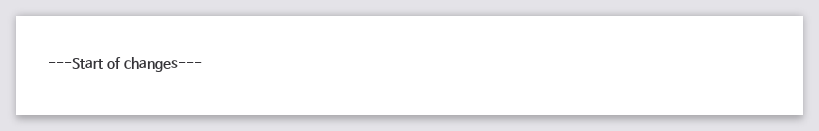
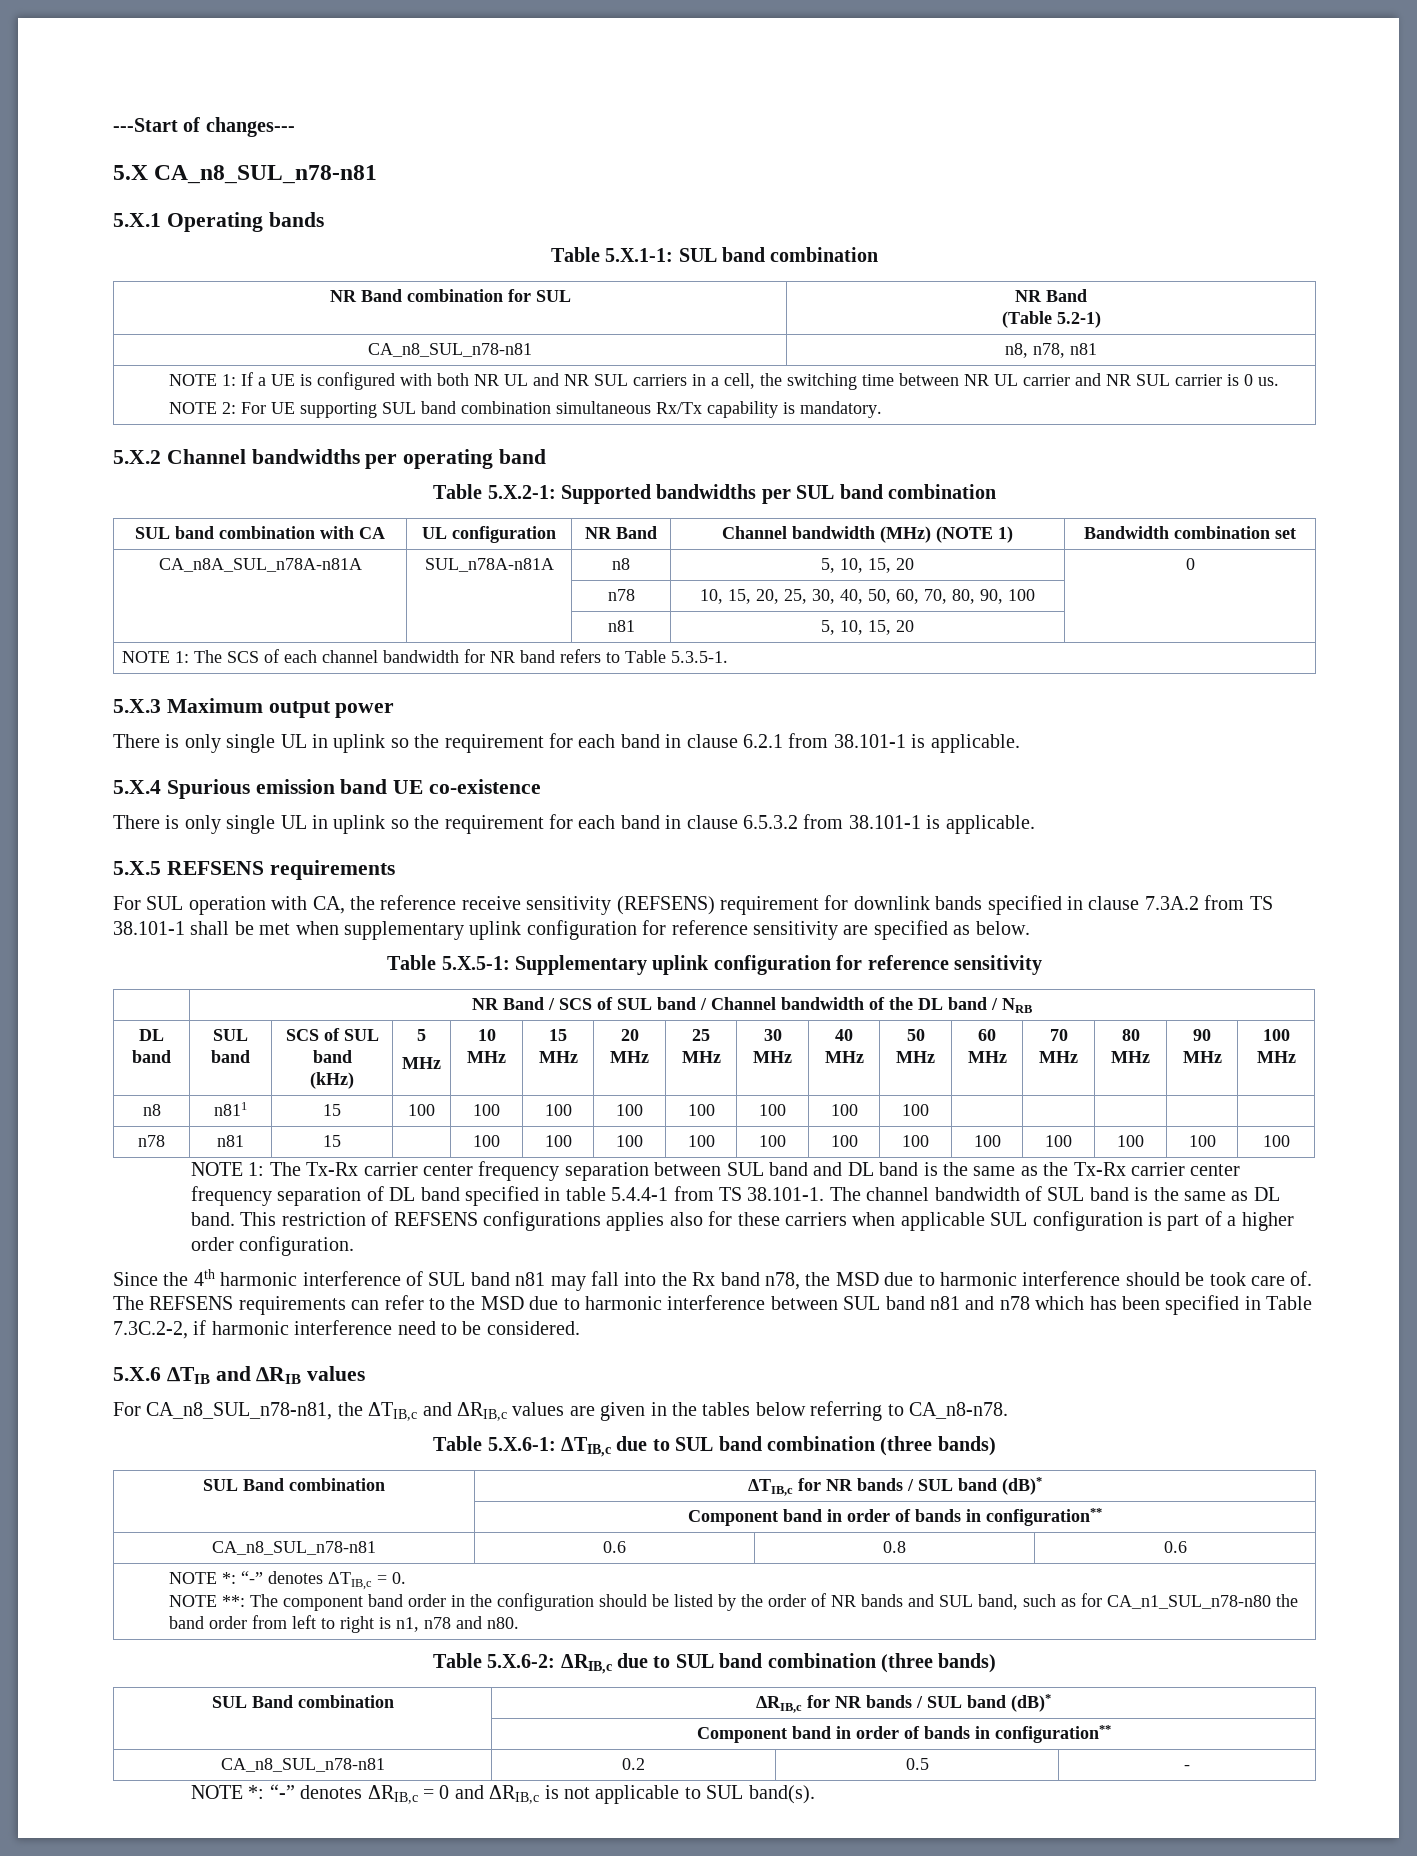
+ 5.X CA_n8_SUL_n78-n81
+ 5.X.1 Operating bands
+ Table 5.X.1-1: SUL band combination
+ NR Band combination for SUL | NR Band
+ (Table 5.2-1)
+ CA_n8_SUL_n78-n81 | n8, n78, n81
+ NOTE 1: If a UE is configured with both NR UL and NR SUL carriers in a cell, the switching time between NR UL carrier and NR SUL carrier is 0 us.
+ NOTE 2: For UE supporting SUL band combination simultaneous Rx/Tx capability is mandatory.
+ 5.X.2 Channel bandwidths per operating band
+ Table 5.X.2-1: Supported bandwidths per SUL band combination
+ SUL band combination with CA | UL configuration | NR Band | Channel bandwidth (MHz) (NOTE 1) | Bandwidth combination set
+ CA_n8A_SUL_n78A-n81A | SUL_n78A-n81A | n8 | 5, 10, 15, 20 | 0
+ | | n78 | 10, 15, 20, 25, 30, 40, 50, 60, 70, 80, 90, 100 |
+ | | n81 | 5, 10, 15, 20 |
+ NOTE 1: The SCS of each channel bandwidth for NR band refers to Table 5.3.5-1.
+ 5.X.3 Maximum output power
+ There is only single UL in uplink so the requirement for each band in clause 6.2.1 from 38.101-1 is applicable.
+ 5.X.4 Spurious emission band UE co-existence
+ There is only single UL in uplink so the requirement for each band in clause 6.5.3.2 from 38.101-1 is applicable.
+ 5.X.5 REFSENS requirements
+ For SUL operation with CA, the reference receive sensitivity (REFSENS) requirement for downlink bands specified in clause 7.3A.2 from TS 38.101-1 shall be met when supplementary uplink configuration for reference sensitivity are specified as below.
+ Table 5.X.5-1: Supplementary uplink configuration for reference sensitivity
+ | NR Band / SCS of SUL band / Channel bandwidth of the DL band / NRB
+ DL band | SUL band | SCS of SUL band
+ (kHz) | 5
+ MHz | 10 MHz | 15 MHz | 20 MHz | 25 MHz | 30 MHz | 40 MHz | 50 MHz | 60 MHz | 70 MHz | 80 MHz | 90 MHz | 100 MHz
+ n8 | n811 | 15 | 100 | 100 | 100 | 100 | 100 | 100 | 100 | 100 | | | | |
+ n78 | n81 | 15 | | 100 | 100 | 100 | 100 | 100 | 100 | 100 | 100 | 100 | 100 | 100 | 100
+ NOTE 1: The Tx-Rx carrier center frequency separation between SUL band and DL band is the same as the Tx-Rx carrier center frequency separation of DL band specified in table 5.4.4-1 from TS 38.101-1. The channel bandwidth of SUL band is the same as DL band. This restriction of REFSENS configurations applies also for these carriers when applicable SUL configuration is part of a higher order configuration.
+ Since the 4th harmonic interference of SUL band n81 may fall into the Rx band n78, the MSD due to harmonic interference should be took care of. The REFSENS requirements can refer to the MSD due to harmonic interference between SUL band n81 and n78 which has been specified in Table 7.3C.2-2, if harmonic interference need to be considered.
+ 5.X.6 ∆TIB and ∆RIB values
+ For CA_n8_SUL_n78-n81, the ΔTIB,c and ΔRIB,c values are given in the tables below referring to CA_n8-n78.
+ Table 5.X.6-1: ΔTIB,c due to SUL band combination (three bands)
+ SUL Band combination | ΔTIB,c for NR bands / SUL band (dB)*
+ | Component band in order of bands in configuration**
+ CA_n8_SUL_n78-n81 | 0.6 | 0.8 | 0.6
+ NOTE *: “-” denotes ΔTIB,c = 0.
+ NOTE **: The component band order in the configuration should be listed by the order of NR bands and SUL band, such as for CA_n1_SUL_n78-n80 the band order from left to right is n1, n78 and n80.
+ Table 5.X.6-2: ΔRIB,c due to SUL band combination (three bands)
+ SUL Band combination | ΔRIB,c for NR bands / SUL band (dB)*
+ | Component band in order of bands in configuration**
+ CA_n8_SUL_n78-n81 | 0.2 | 0.5 | -
+ NOTE *: “-” denotes ΔRIB,c = 0 and ΔRIB,c is not applicable to SUL band(s).

